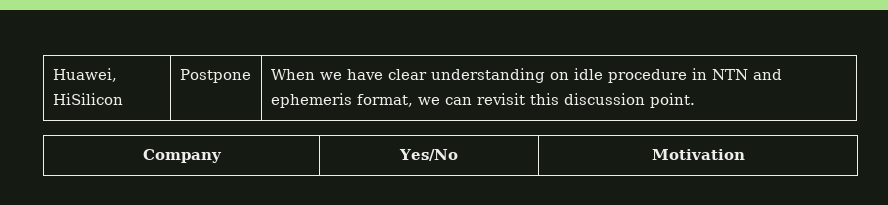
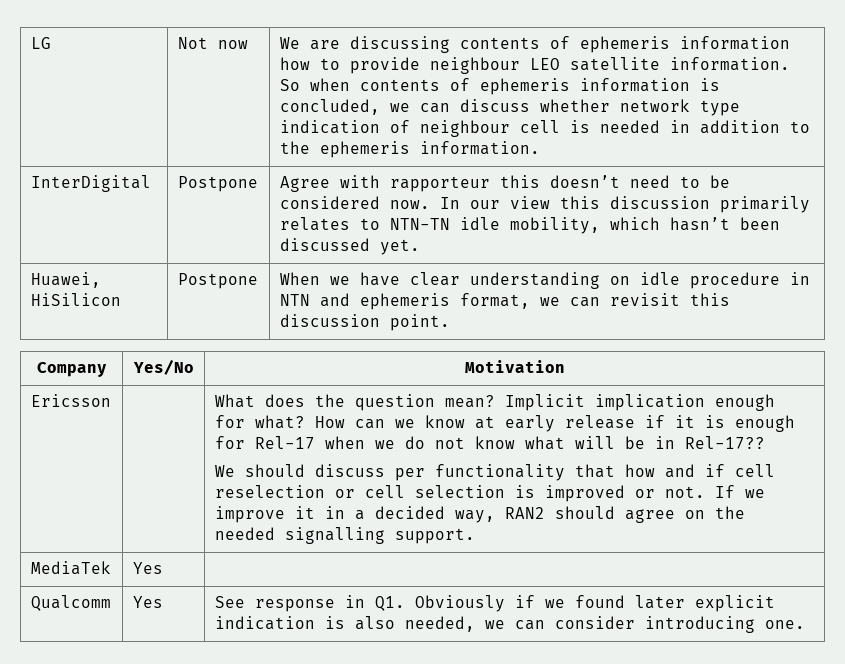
+ LG | Not now | We are discussing contents of ephemeris information how to provide neighbour LEO satellite information. So when contents of ephemeris information is concluded, we can discuss whether network type indication of neighbour cell is needed in addition to the ephemeris information.
+ InterDigital | Postpone | Agree with rapporteur this doesn’t need to be considered now. In our view this discussion primarily relates to NTN-TN idle mobility, which hasn’t been discussed yet.
+ Ericsson | | What does the question mean? Implicit implication enough for what? How can we know at early release if it is enough for Rel-17 when we do not know what will be in Rel-17??
+ We should discuss per functionality that how and if cell reselection or cell selection is improved or not. If we improve it in a decided way, RAN2 should agree on the needed signalling support.
+ MediaTek | Yes |
+ Qualcomm | Yes | See response in Q1. Obviously if we found later explicit indication is also needed, we can consider introducing one.

